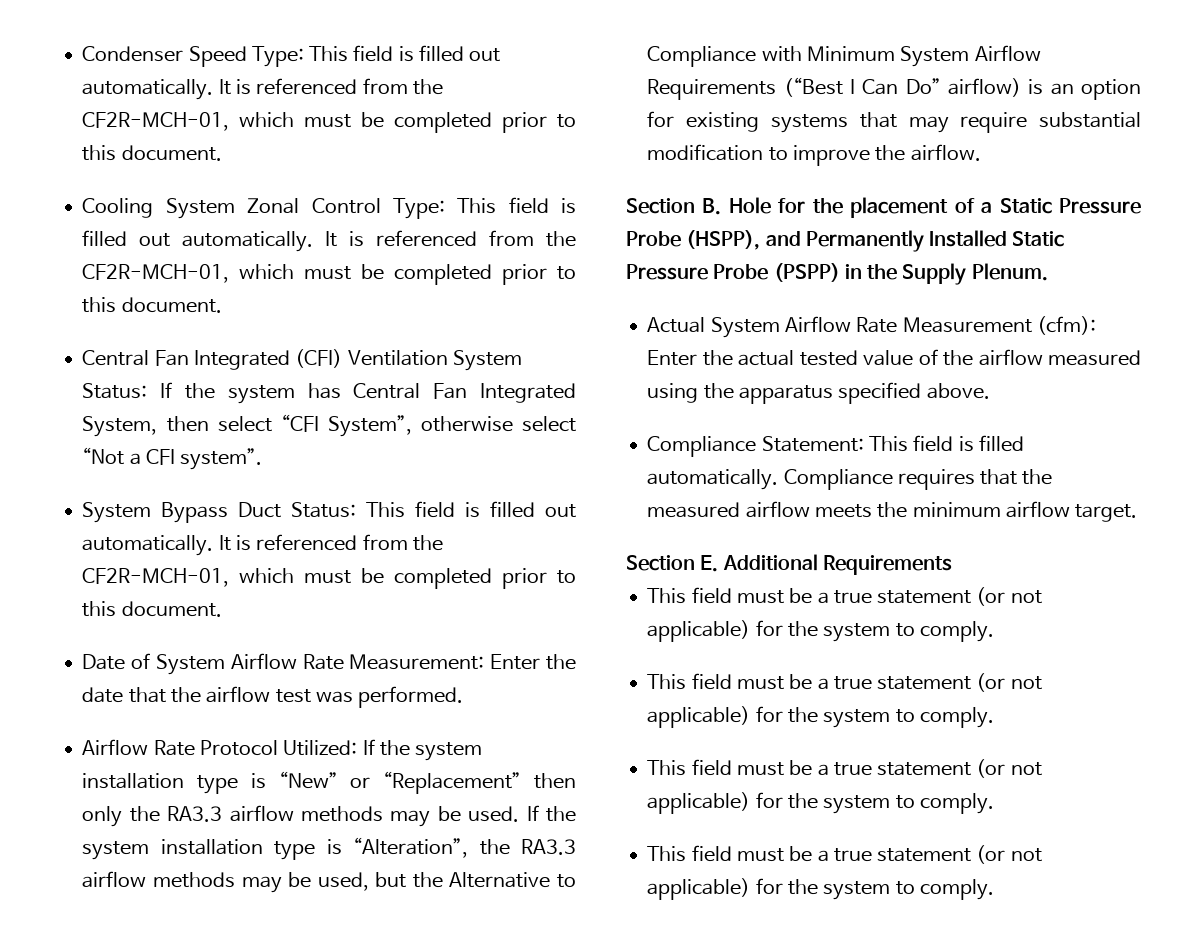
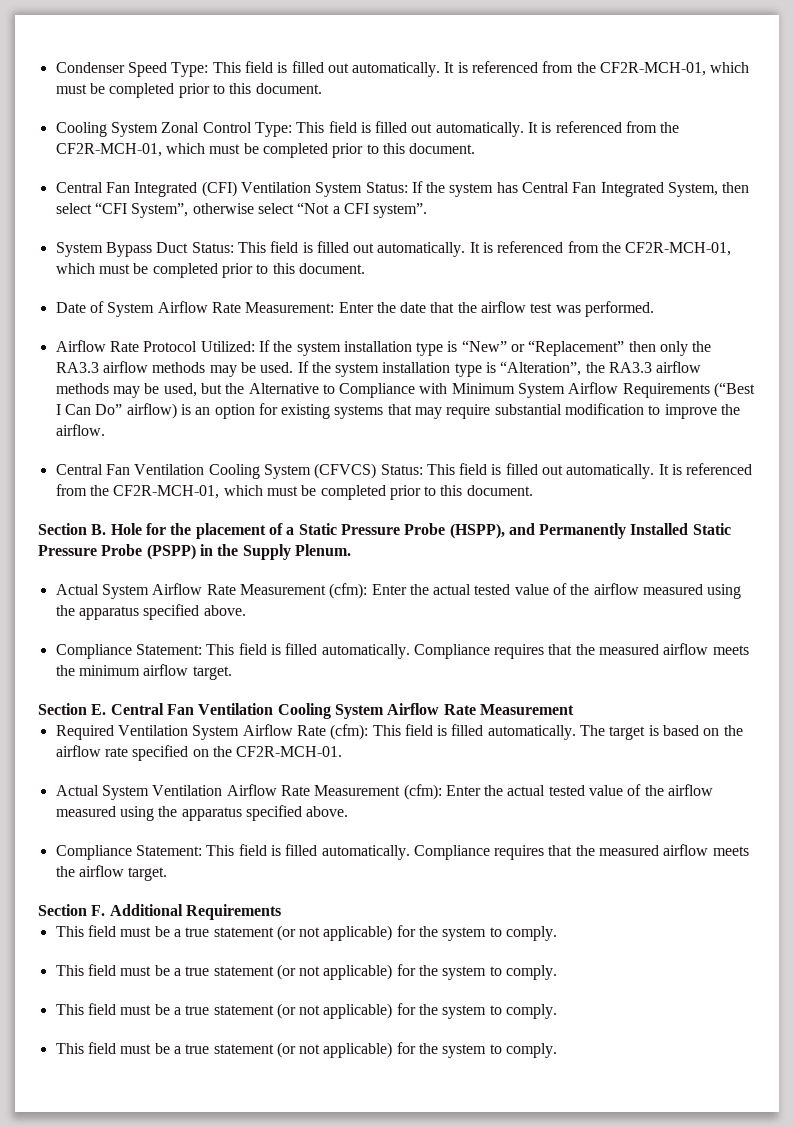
+ Central Fan Ventilation Cooling System (CFVCS) Status: This field is filled out automatically. It is referenced from the CF2R-MCH-01, which must be completed prior to this document.
- Section E. Additional Requirements
+ Section E. Central Fan Ventilation Cooling System Airflow Rate Measurement
+ Required Ventilation System Airflow Rate (cfm): This field is filled automatically. The target is based on the airflow rate specified on the CF2R-MCH-01.
+ Actual System Ventilation Airflow Rate Measurement (cfm): Enter the actual tested value of the airflow measured using the apparatus specified above.
+ Compliance Statement: This field is filled automatically. Compliance requires that the measured airflow meets the airflow target.
+ Section F. Additional Requirements

